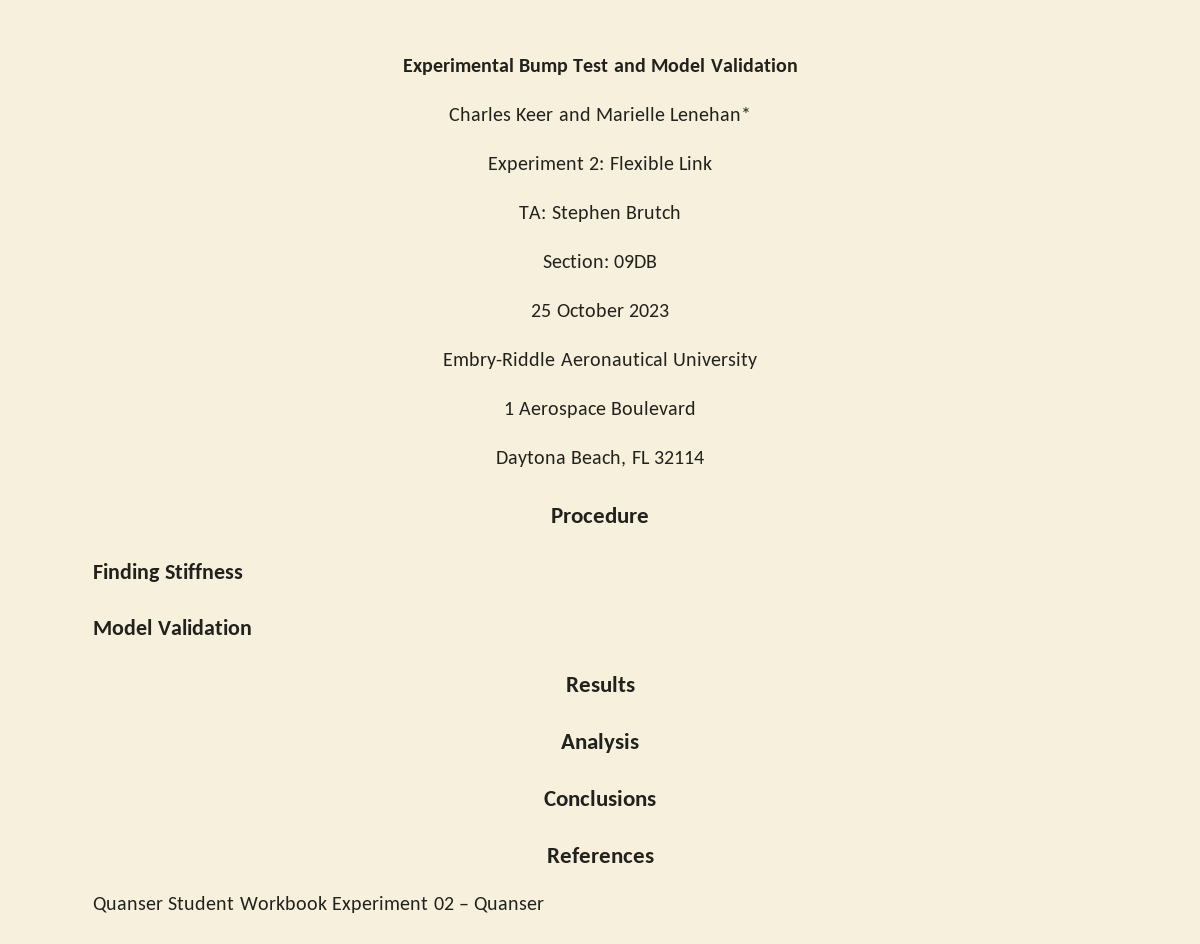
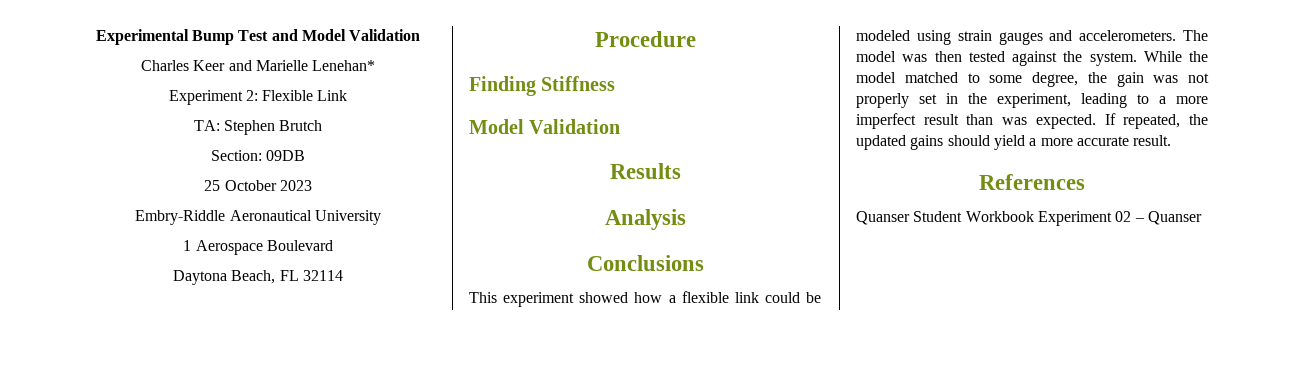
+ This experiment showed how a flexible link could be modeled using strain gauges and accelerometers. The model was then tested against the system. While the model matched to some degree, the gain was not properly set in the experiment, leading to a more imperfect result than was expected. If repeated, the updated gains should yield a more accurate result.

